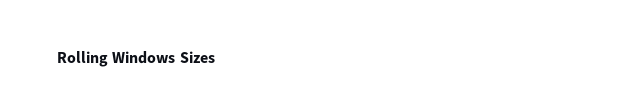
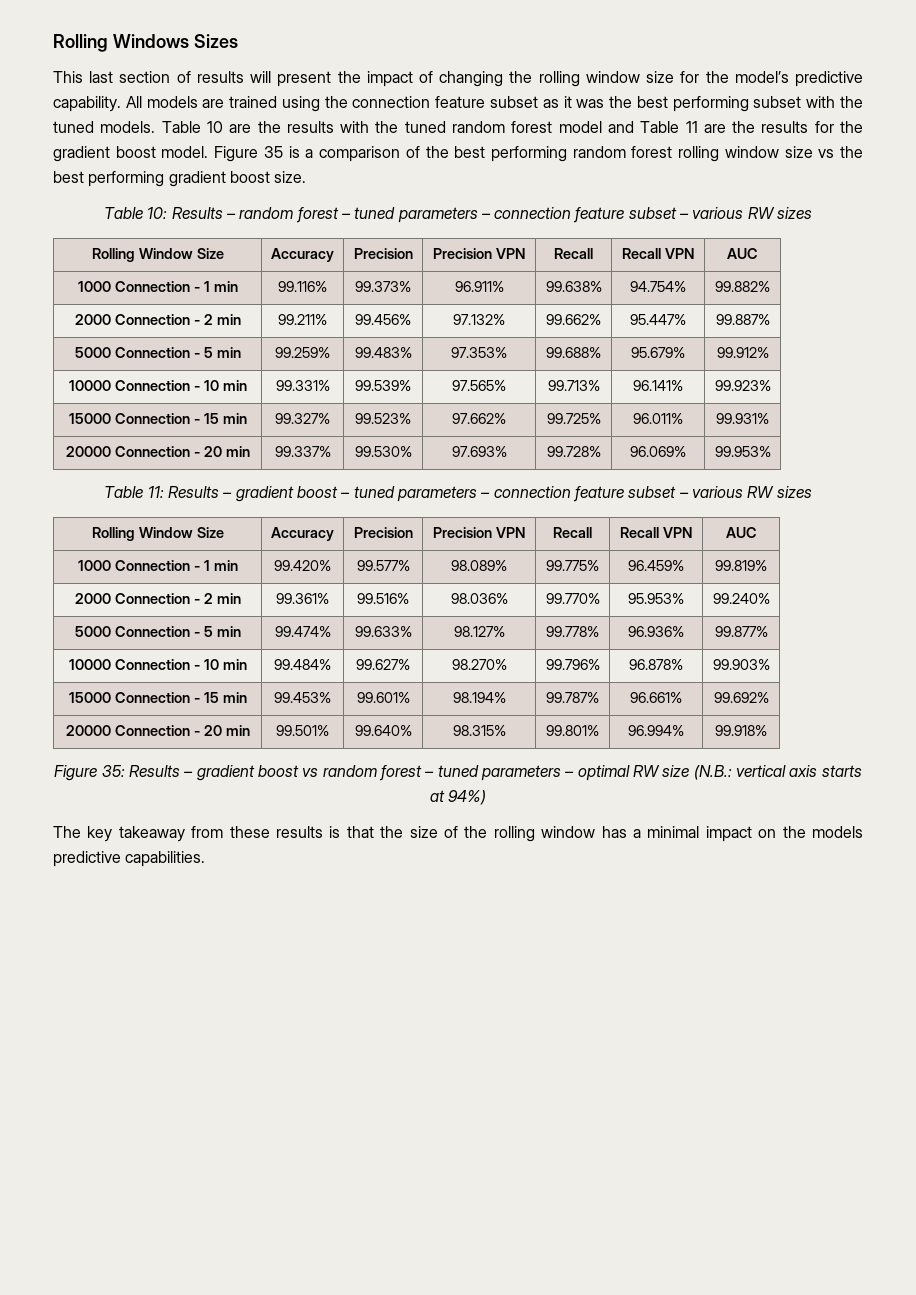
+ This last section of results will present the impact of changing the rolling window size for the model’s predictive capability. All models are trained using the connection feature subset as it was the best performing subset with the tuned models. Table 10 are the results with the tuned random forest model and Table 11 are the results for the gradient boost model. Figure 35 is a comparison of the best performing random forest rolling window size vs the best performing gradient boost size.
+ Table 10: Results – random forest – tuned parameters – connection feature subset – various RW sizes
+ Rolling Window Size | Accuracy | Precision | Precision VPN | Recall | Recall VPN | AUC
+ 1000 Connection - 1 min | 99.116% | 99.373% | 96.911% | 99.638% | 94.754% | 99.882%
+ 2000 Connection - 2 min | 99.211% | 99.456% | 97.132% | 99.662% | 95.447% | 99.887%
+ 5000 Connection - 5 min | 99.259% | 99.483% | 97.353% | 99.688% | 95.679% | 99.912%
+ 10000 Connection - 10 min | 99.331% | 99.539% | 97.565% | 99.713% | 96.141% | 99.923%
+ 15000 Connection - 15 min | 99.327% | 99.523% | 97.662% | 99.725% | 96.011% | 99.931%
+ 20000 Connection - 20 min | 99.337% | 99.530% | 97.693% | 99.728% | 96.069% | 99.953%
+ Table 11: Results – gradient boost – tuned parameters – connection feature subset – various RW sizes
+ Rolling Window Size | Accuracy | Precision | Precision VPN | Recall | Recall VPN | AUC
+ 1000 Connection - 1 min | 99.420% | 99.577% | 98.089% | 99.775% | 96.459% | 99.819%
+ 2000 Connection - 2 min | 99.361% | 99.516% | 98.036% | 99.770% | 95.953% | 99.240%
+ 5000 Connection - 5 min | 99.474% | 99.633% | 98.127% | 99.778% | 96.936% | 99.877%
+ 10000 Connection - 10 min | 99.484% | 99.627% | 98.270% | 99.796% | 96.878% | 99.903%
+ 15000 Connection - 15 min | 99.453% | 99.601% | 98.194% | 99.787% | 96.661% | 99.692%
+ 20000 Connection - 20 min | 99.501% | 99.640% | 98.315% | 99.801% | 96.994% | 99.918%
+ Figure 35: Results – gradient boost vs random forest – tuned parameters – optimal RW size (N.B.: vertical axis starts at 94%)
+ The key takeaway from these results is that the size of the rolling window has a minimal impact on the models predictive capabilities.

